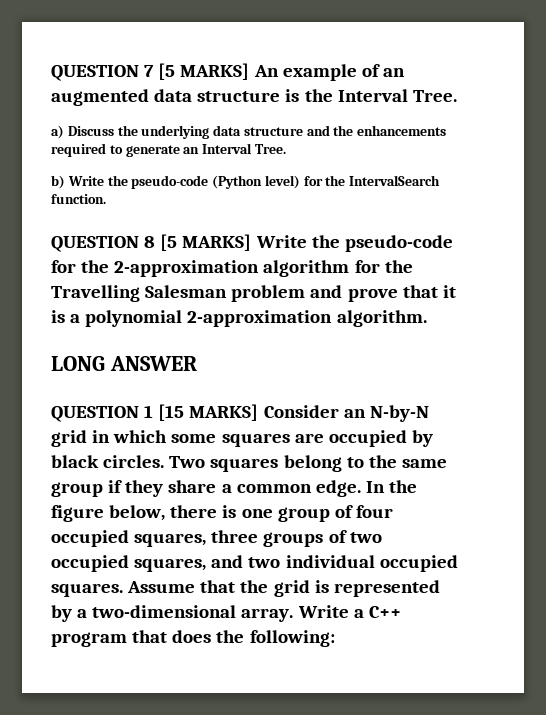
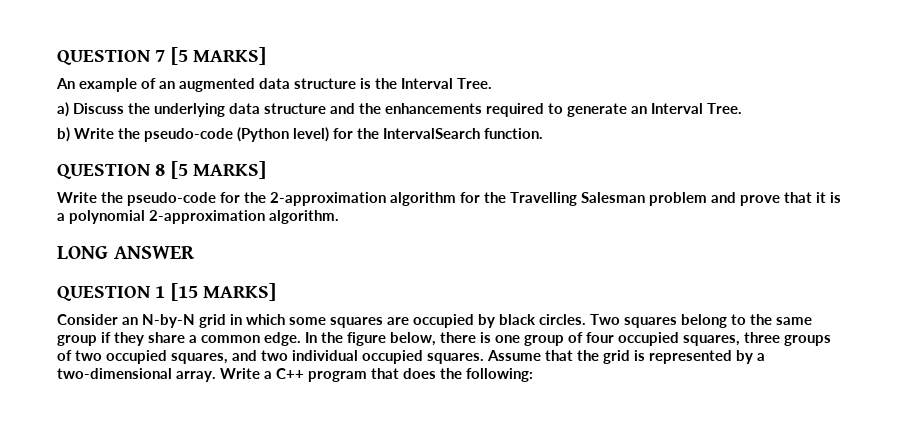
- QUESTION 7 [5 MARKS] An example of an augmented data structure is the Interval Tree.
+ QUESTION 7 [5 MARKS]
+ An example of an augmented data structure is the Interval Tree.
- QUESTION 8 [5 MARKS] Write the pseudo-code for the 2-approximation algorithm for the Travelling Salesman problem and prove that it is a polynomial 2-approximation algorithm.
+ QUESTION 8 [5 MARKS]
+ Write the pseudo-code for the 2-approximation algorithm for the Travelling Salesman problem and prove that it is a polynomial 2-approximation algorithm.
- QUESTION 1 [15 MARKS] Consider an N-by-N grid in which some squares are occupied by black circles.
+ QUESTION 1 [15 MARKS]
+ Consider an N-by-N grid in which some squares are occupied by black circles.

